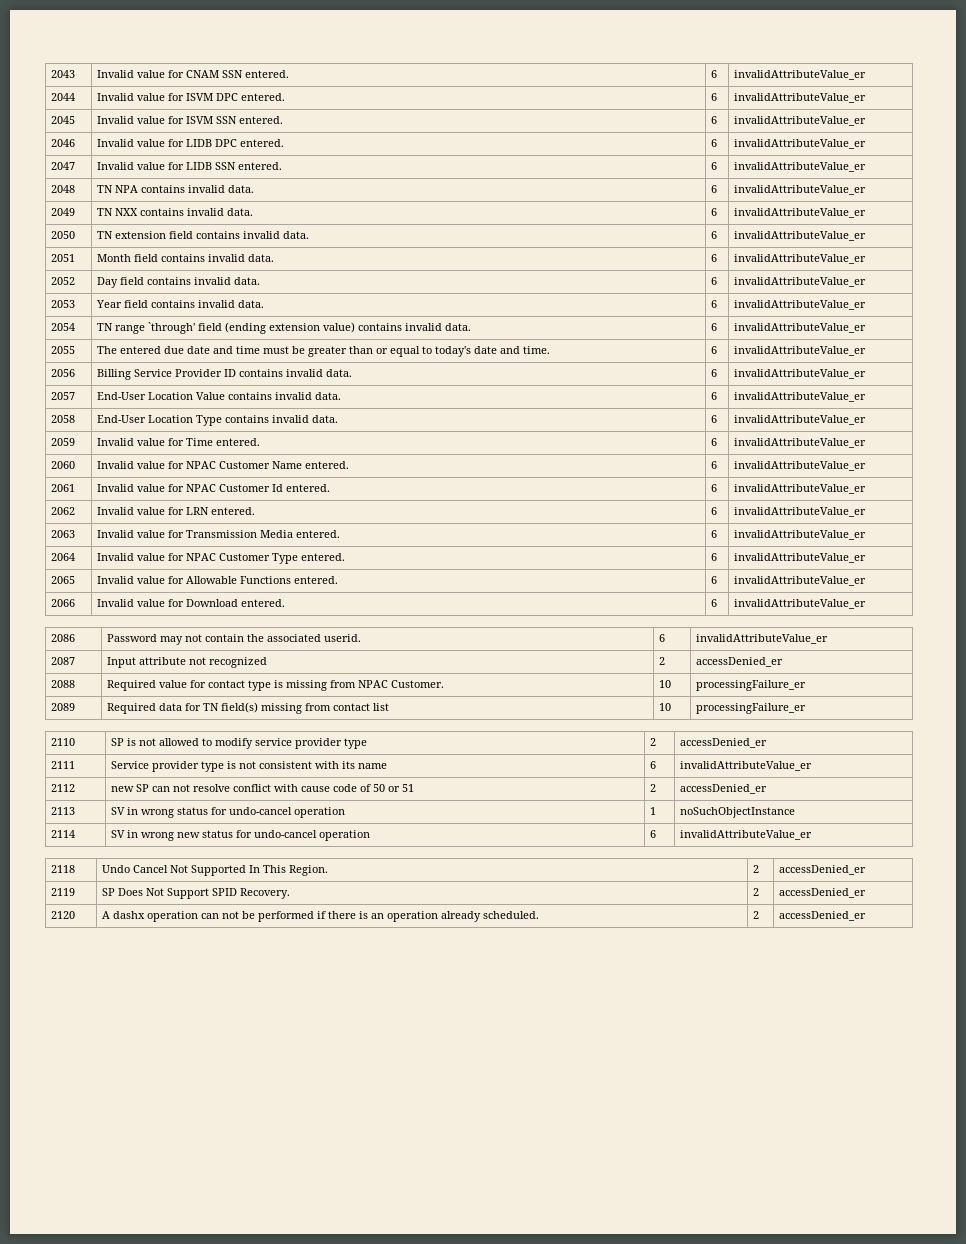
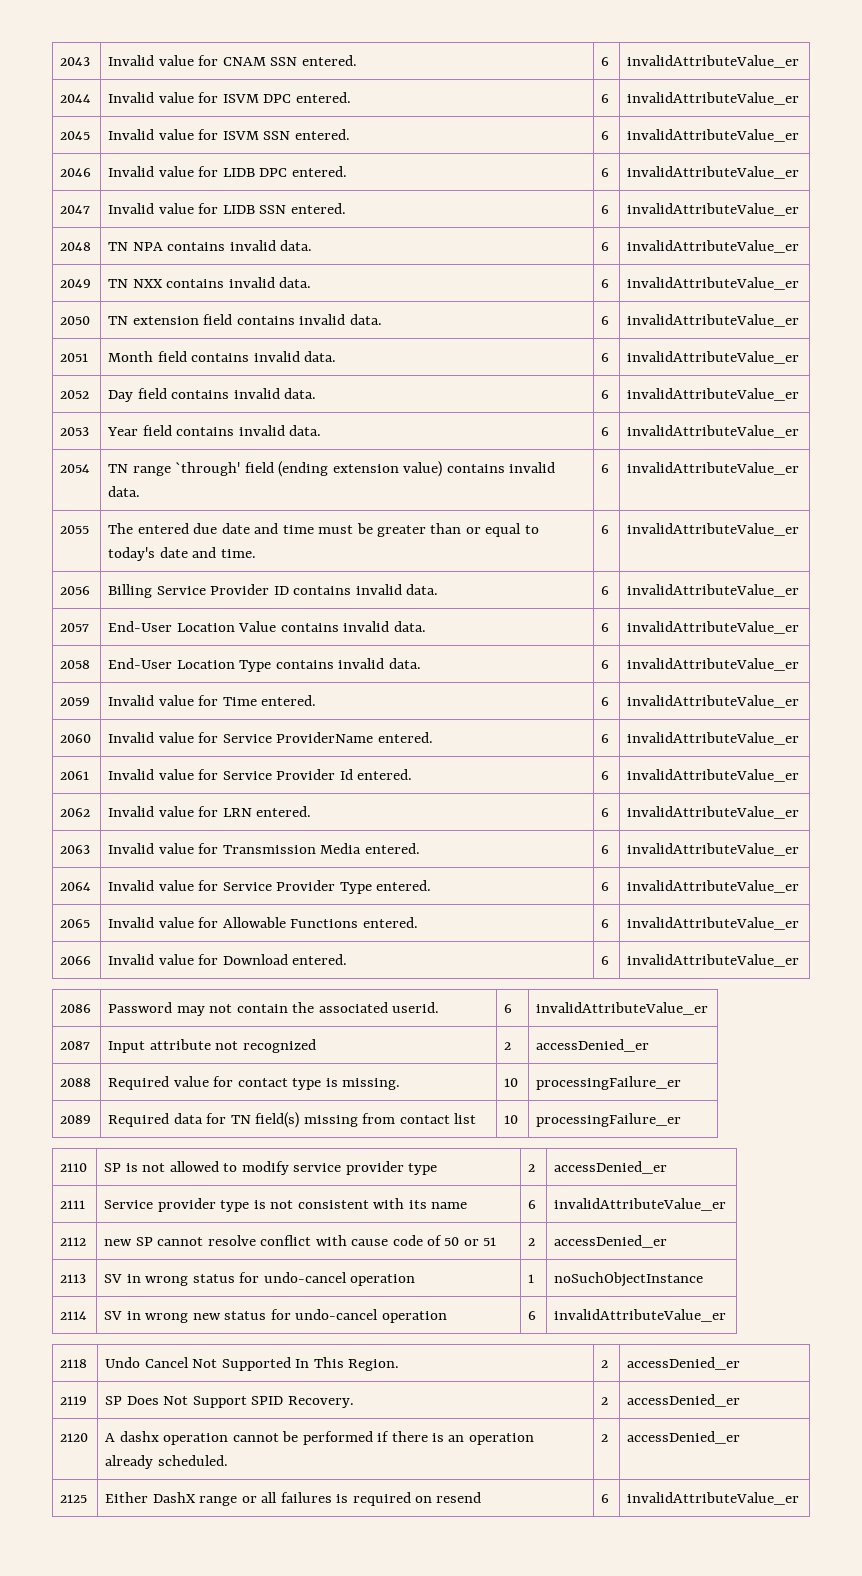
- 2060 | Invalid value for NPAC Customer Name entered. | 6 | invalidAttributeValue_er
+ 2060 | Invalid value for Service ProviderName entered. | 6 | invalidAttributeValue_er
- 2061 | Invalid value for NPAC Customer Id entered. | 6 | invalidAttributeValue_er
+ 2061 | Invalid value for Service Provider Id entered. | 6 | invalidAttributeValue_er
- 2064 | Invalid value for NPAC Customer Type entered. | 6 | invalidAttributeValue_er
+ 2064 | Invalid value for Service Provider Type entered. | 6 | invalidAttributeValue_er
- 2088 | Required value for contact type is missing from NPAC Customer. | 10 | processingFailure_er
+ 2088 | Required value for contact type is missing. | 10 | processingFailure_er
- 2112 | new SP can not resolve conflict with cause code of 50 or 51 | 2 | accessDenied_er
+ 2112 | new SP cannot resolve conflict with cause code of 50 or 51 | 2 | accessDenied_er
- 2120 | A dashx operation can not be performed if there is an operation already scheduled. | 2 | accessDenied_er
+ 2120 | A dashx operation cannot be performed if there is an operation already scheduled. | 2 | accessDenied_er
+ 2125 | Either DashX range or all failures is required on resend | 6 | invalidAttributeValue_er

